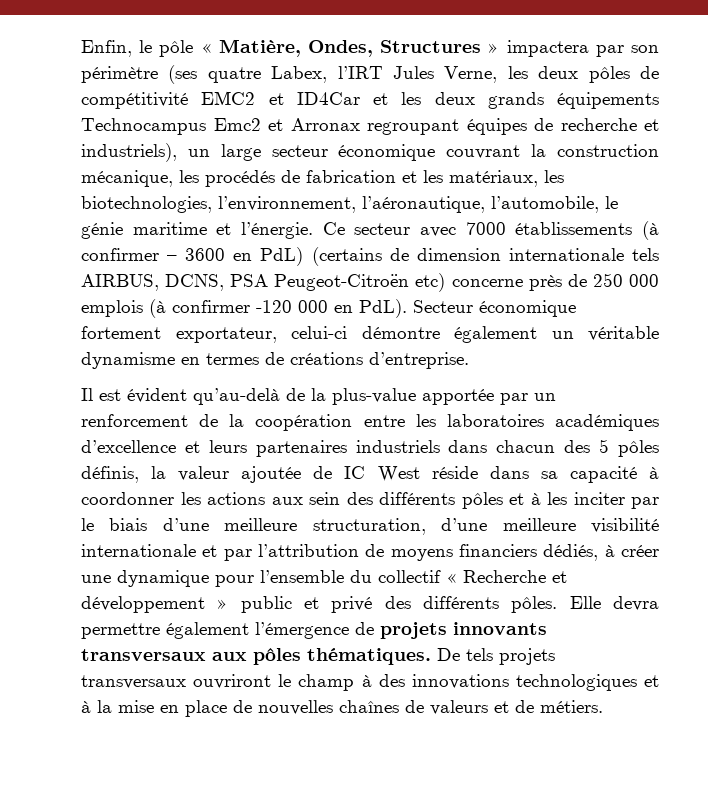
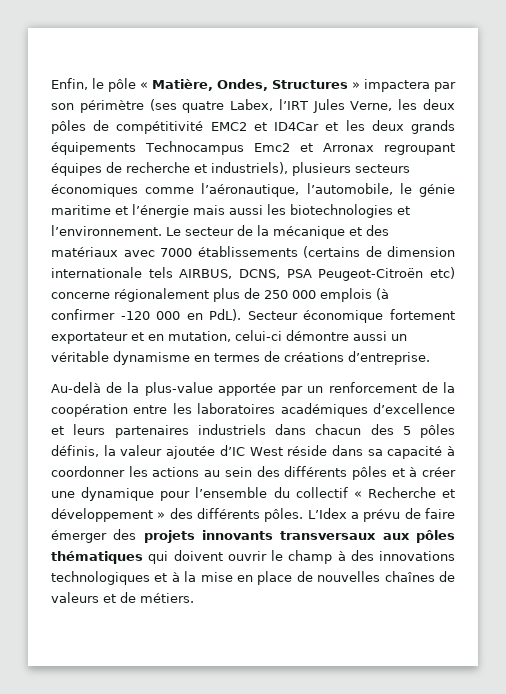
- Enfin, le pôle « Matière, Ondes, Structures » impactera par son périmètre (ses quatre Labex, l’IRT Jules Verne, les deux pôles de compétitivité EMC2 et ID4Car et les deux grands équipements Technocampus Emc2 et Arronax regroupant équipes de recherche et industriels), un large secteur économique couvrant la construction mécanique, les procédés de fabrication et les matériaux, les biotechnologies, l’environnement, l’aéronautique, l’automobile, le génie maritime et l’énergie. Ce secteur avec 7000 établissements (à confirmer – 3600 en PdL) (certains de dimension internationale tels AIRBUS, DCNS, PSA Peugeot-Citroën etc) concerne près de 250 000 emplois (à confirmer -120 000 en PdL).
+ Enfin, le pôle « Matière, Ondes, Structures » impactera par son périmètre (ses quatre Labex, l’IRT Jules Verne, les deux pôles de compétitivité EMC2 et ID4Car et les deux grands équipements Technocampus Emc2 et Arronax regroupant équipes de recherche et industriels), plusieurs secteurs économiques comme l’aéronautique, l’automobile, le génie maritime et l’énergie mais aussi les biotechnologies et l’environnement. Le secteur de la mécanique et des matériaux avec 7000 établissements (certains de dimension internationale tels AIRBUS, DCNS, PSA Peugeot-Citroën etc) concerne régionalement plus de 250 000 emplois (à confirmer -120 000 en PdL).
- Secteur économique fortement exportateur, celui-ci démontre également un véritable dynamisme en termes de créations d’entreprise.
+ Secteur économique fortement exportateur et en mutation, celui-ci démontre aussi un véritable dynamisme en termes de créations d’entreprise.
- Il est évident qu’au-delà de la plus-value apportée par un renforcement de la coopération entre les laboratoires académiques d’excellence et leurs partenaires industriels dans chacun des 5 pôles définis, la valeur ajoutée de IC West réside dans sa capacité à coordonner les actions aux sein des différents pôles et à les inciter par le biais d’une meilleure structuration, d’une meilleure visibilité internationale et par l’attribution de moyens financiers dédiés, à créer une dynamique pour l’ensemble du collectif « Recherche et développement » public et privé des différents pôles. Elle devra permettre également l’émergence de projets innovants transversaux aux pôles thématiques. De tels projets transversaux ouvriront le champ à des innovations technologiques et à la mise en place de nouvelles chaînes de valeurs et de métiers.
+ Au-delà de la plus-value apportée par un renforcement de la coopération entre les laboratoires académiques d’excellence et leurs partenaires industriels dans chacun des 5 pôles définis, la valeur ajoutée d’IC West réside dans sa capacité à coordonner les actions au sein des différents pôles et à créer une dynamique pour l’ensemble du collectif « Recherche et développement » des différents pôles. L’Idex a prévu de faire émerger des projets innovants transversaux aux pôles thématiques qui doivent ouvrir le champ à des innovations technologiques et à la mise en place de nouvelles chaînes de valeurs et de métiers.

